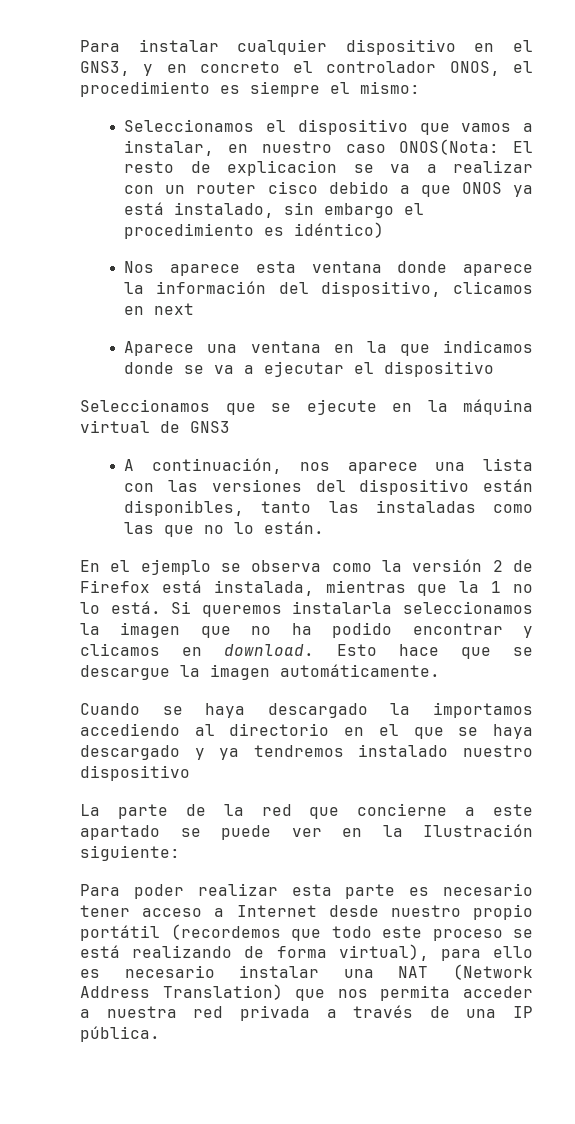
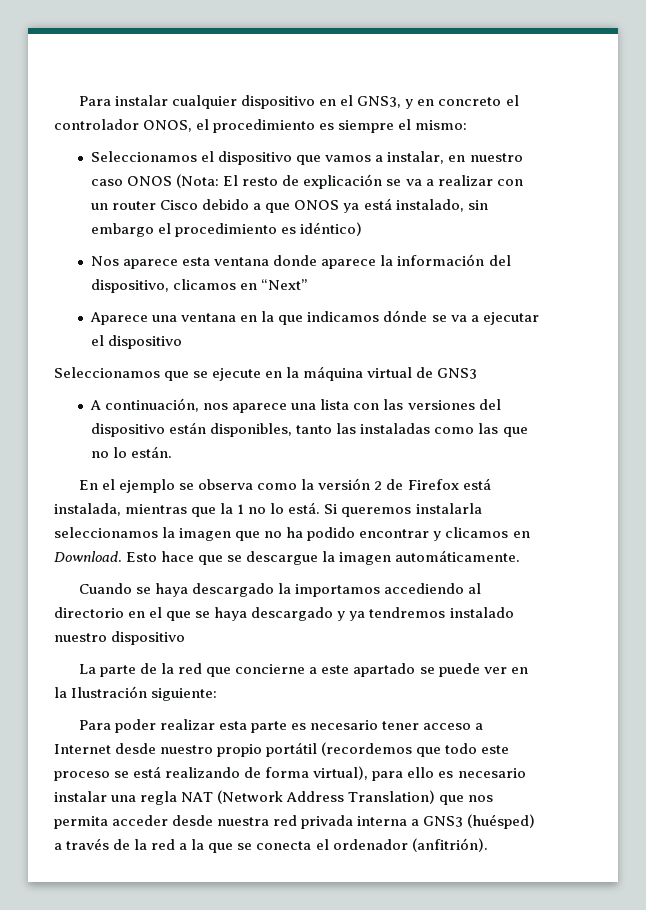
- Seleccionamos el dispositivo que vamos a instalar, en nuestro caso ONOS(Nota: El resto de explicacion se va a realizar con un router cisco debido a que ONOS ya está instalado, sin embargo el procedimiento es idéntico)
+ Seleccionamos el dispositivo que vamos a instalar, en nuestro caso ONOS (Nota: El resto de explicación se va a realizar con un router Cisco debido a que ONOS ya está instalado, sin embargo el procedimiento es idéntico)
- Nos aparece esta ventana donde aparece la información del dispositivo, clicamos en next
+ Nos aparece esta ventana donde aparece la información del dispositivo, clicamos en “Next”
- Aparece una ventana en la que indicamos donde se va a ejecutar el dispositivo
+ Aparece una ventana en la que indicamos dónde se va a ejecutar el dispositivo
- Si queremos instalarla seleccionamos la imagen que no ha podido encontrar y clicamos en download.
+ Si queremos instalarla seleccionamos la imagen que no ha podido encontrar y clicamos en Download.
- Para poder realizar esta parte es necesario tener acceso a Internet desde nuestro propio portátil (recordemos que todo este proceso se está realizando de forma virtual), para ello es necesario instalar una NAT (Network Address Translation) que nos permita acceder a nuestra red privada a través de una IP pública.
+ Para poder realizar esta parte es necesario tener acceso a Internet desde nuestro propio portátil (recordemos que todo este proceso se está realizando de forma virtual), para ello es necesario instalar una regla NAT (Network Address Translation) que nos permita acceder desde nuestra red privada interna a GNS3 (huésped) a través de la red a la que se conecta el ordenador (anfitrión).

